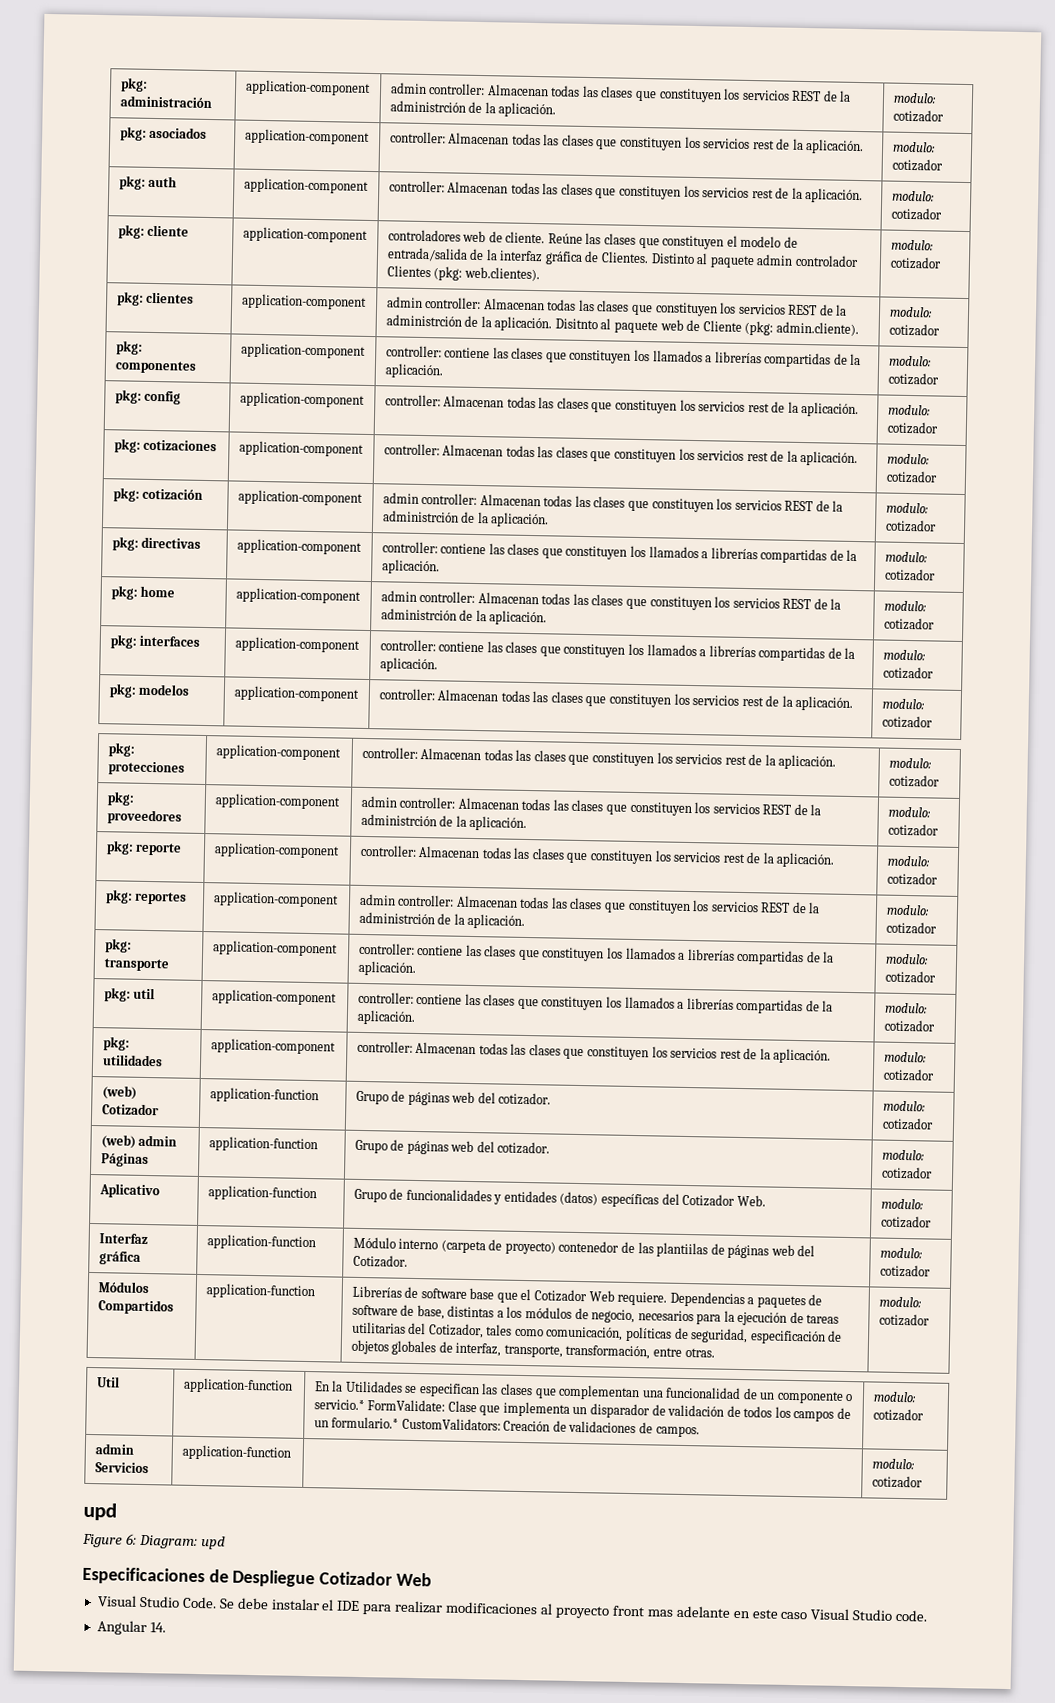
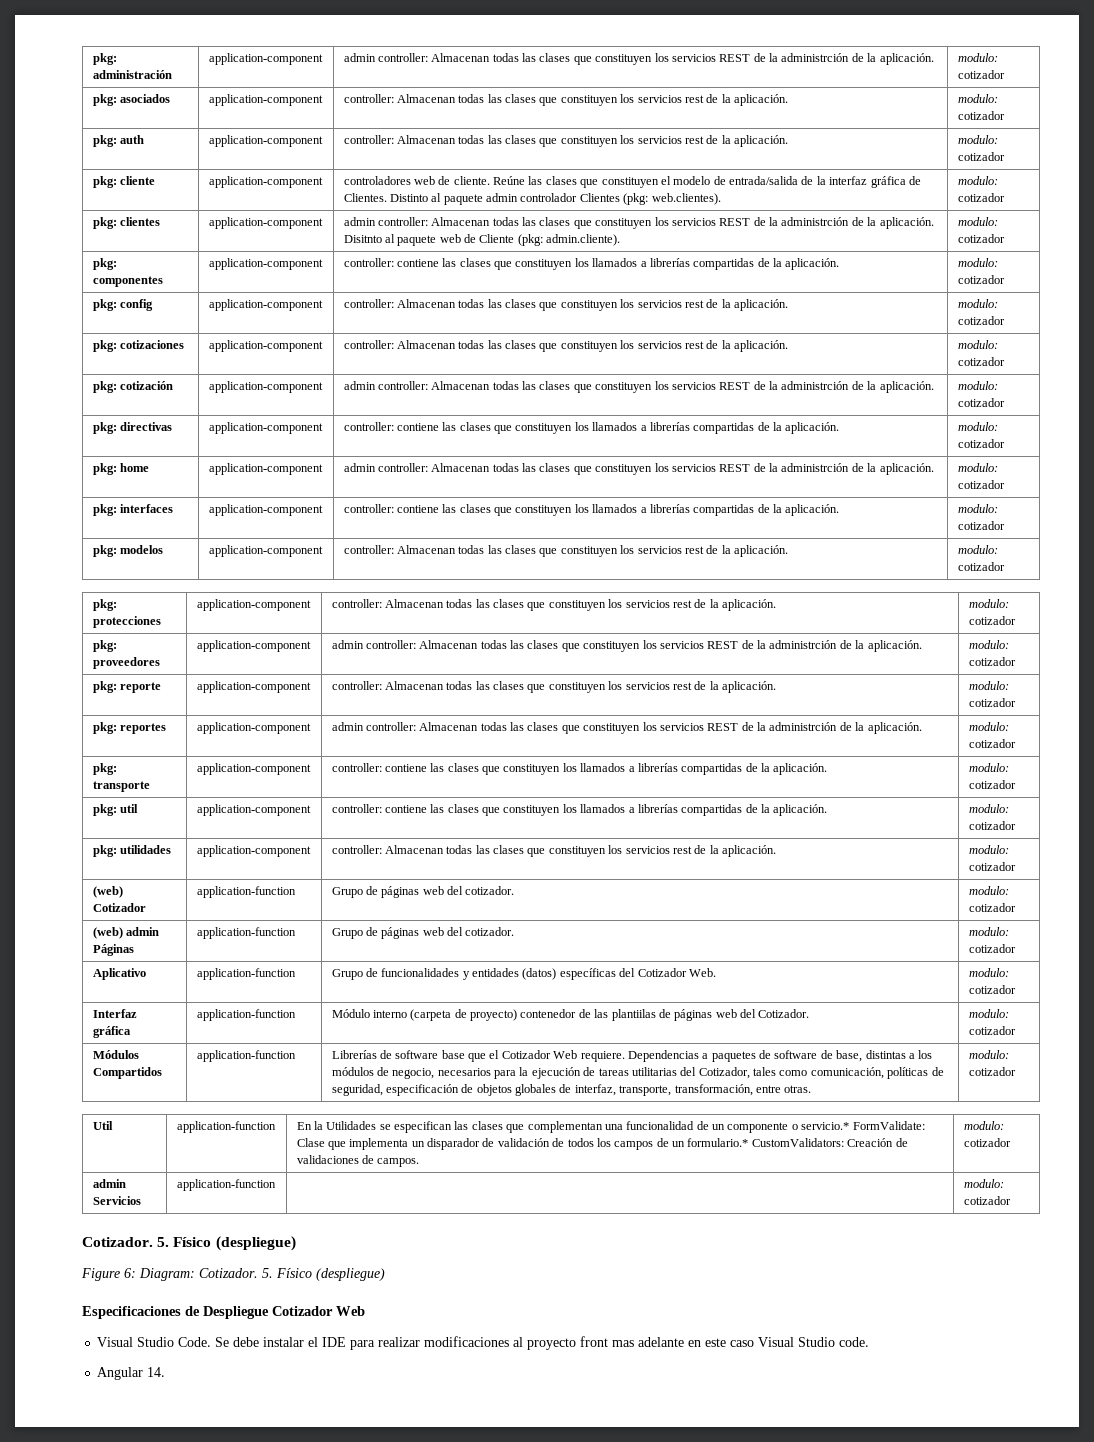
  admin Servicios | application-function | | modulo: cotizador
- upd
+ Cotizador. 5. Físico (despliegue)
- Figure 6: Diagram: upd
+ Figure 6: Diagram: Cotizador. 5. Físico (despliegue)

